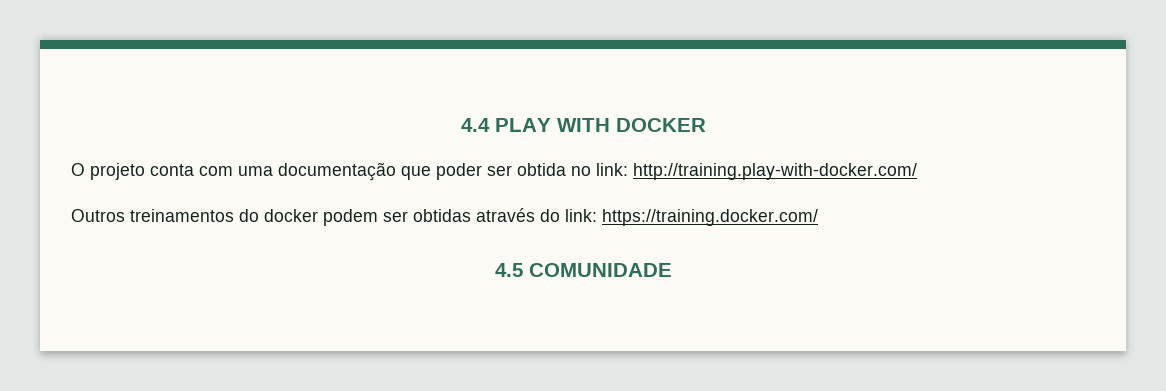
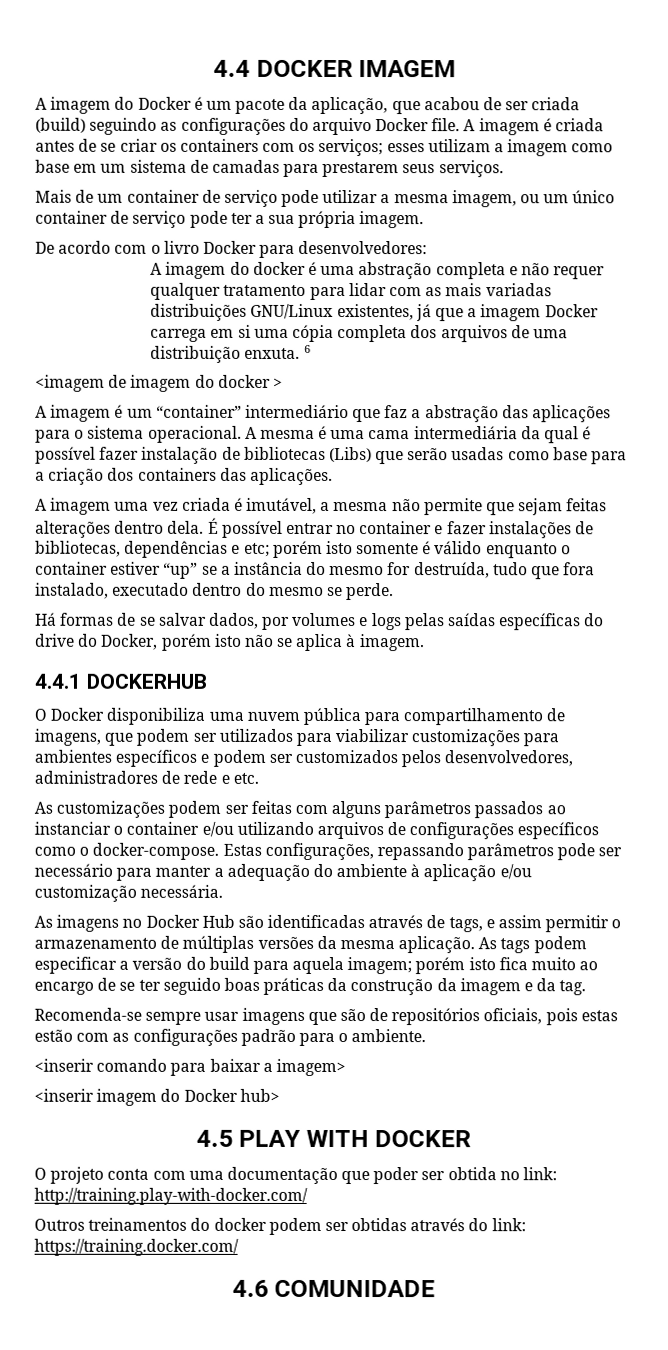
- 4.4 PLAY WITH DOCKER
+ 4.4 DOCKER IMAGEM
+ A imagem do Docker é um pacote da aplicação, que acabou de ser criada (build) seguindo as configurações do arquivo Docker file. A imagem é criada antes de se criar os containers com os serviços; esses utilizam a imagem como base em um sistema de camadas para prestarem seus serviços.
+ Mais de um container de serviço pode utilizar a mesma imagem, ou um único container de serviço pode ter a sua própria imagem.
+ De acordo com o livro Docker para desenvolvedores:
+ A imagem do docker é uma abstração completa e não requer qualquer tratamento para lidar com as mais variadas distribuições GNU/Linux existentes, já que a imagem Docker carrega em si uma cópia completa dos arquivos de uma distribuição enxuta. 6
+ <imagem de imagem do docker >
+ A imagem é um “container” intermediário que faz a abstração das aplicações para o sistema operacional. A mesma é uma cama intermediária da qual é possível fazer instalação de bibliotecas (Libs) que serão usadas como base para a criação dos containers das aplicações.
+ A imagem uma vez criada é imutável, a mesma não permite que sejam feitas alterações dentro dela. É possível entrar no container e fazer instalações de bibliotecas, dependências e etc; porém isto somente é válido enquanto o container estiver “up” se a instância do mesmo for destruída, tudo que fora instalado, executado dentro do mesmo se perde.
+ Há formas de se salvar dados, por volumes e logs pelas saídas específicas do drive do Docker, porém isto não se aplica à imagem.
+ 4.4.1 DOCKERHUB
+ O Docker disponibiliza uma nuvem pública para compartilhamento de imagens, que podem ser utilizados para viabilizar customizações para ambientes específicos e podem ser customizados pelos desenvolvedores, administradores de rede e etc.
+ As customizações podem ser feitas com alguns parâmetros passados ao instanciar o container e/ou utilizando arquivos de configurações específicos como o docker-compose. Estas configurações, repassando parâmetros pode ser necessário para manter a adequação do ambiente à aplicação e/ou customização necessária.
+ As imagens no Docker Hub são identificadas através de tags, e assim permitir o armazenamento de múltiplas versões da mesma aplicação. As tags podem especificar a versão do build para aquela imagem; porém isto fica muito ao encargo de se ter seguido boas práticas da construção da imagem e da tag.
+ Recomenda-se sempre usar imagens que são de repositórios oficiais, pois estas estão com as configurações padrão para o ambiente.
+ <inserir comando para baixar a imagem>
+ <inserir imagem do Docker hub>
+ 4.5 PLAY WITH DOCKER
- 4.5 COMUNIDADE
+ 4.6 COMUNIDADE

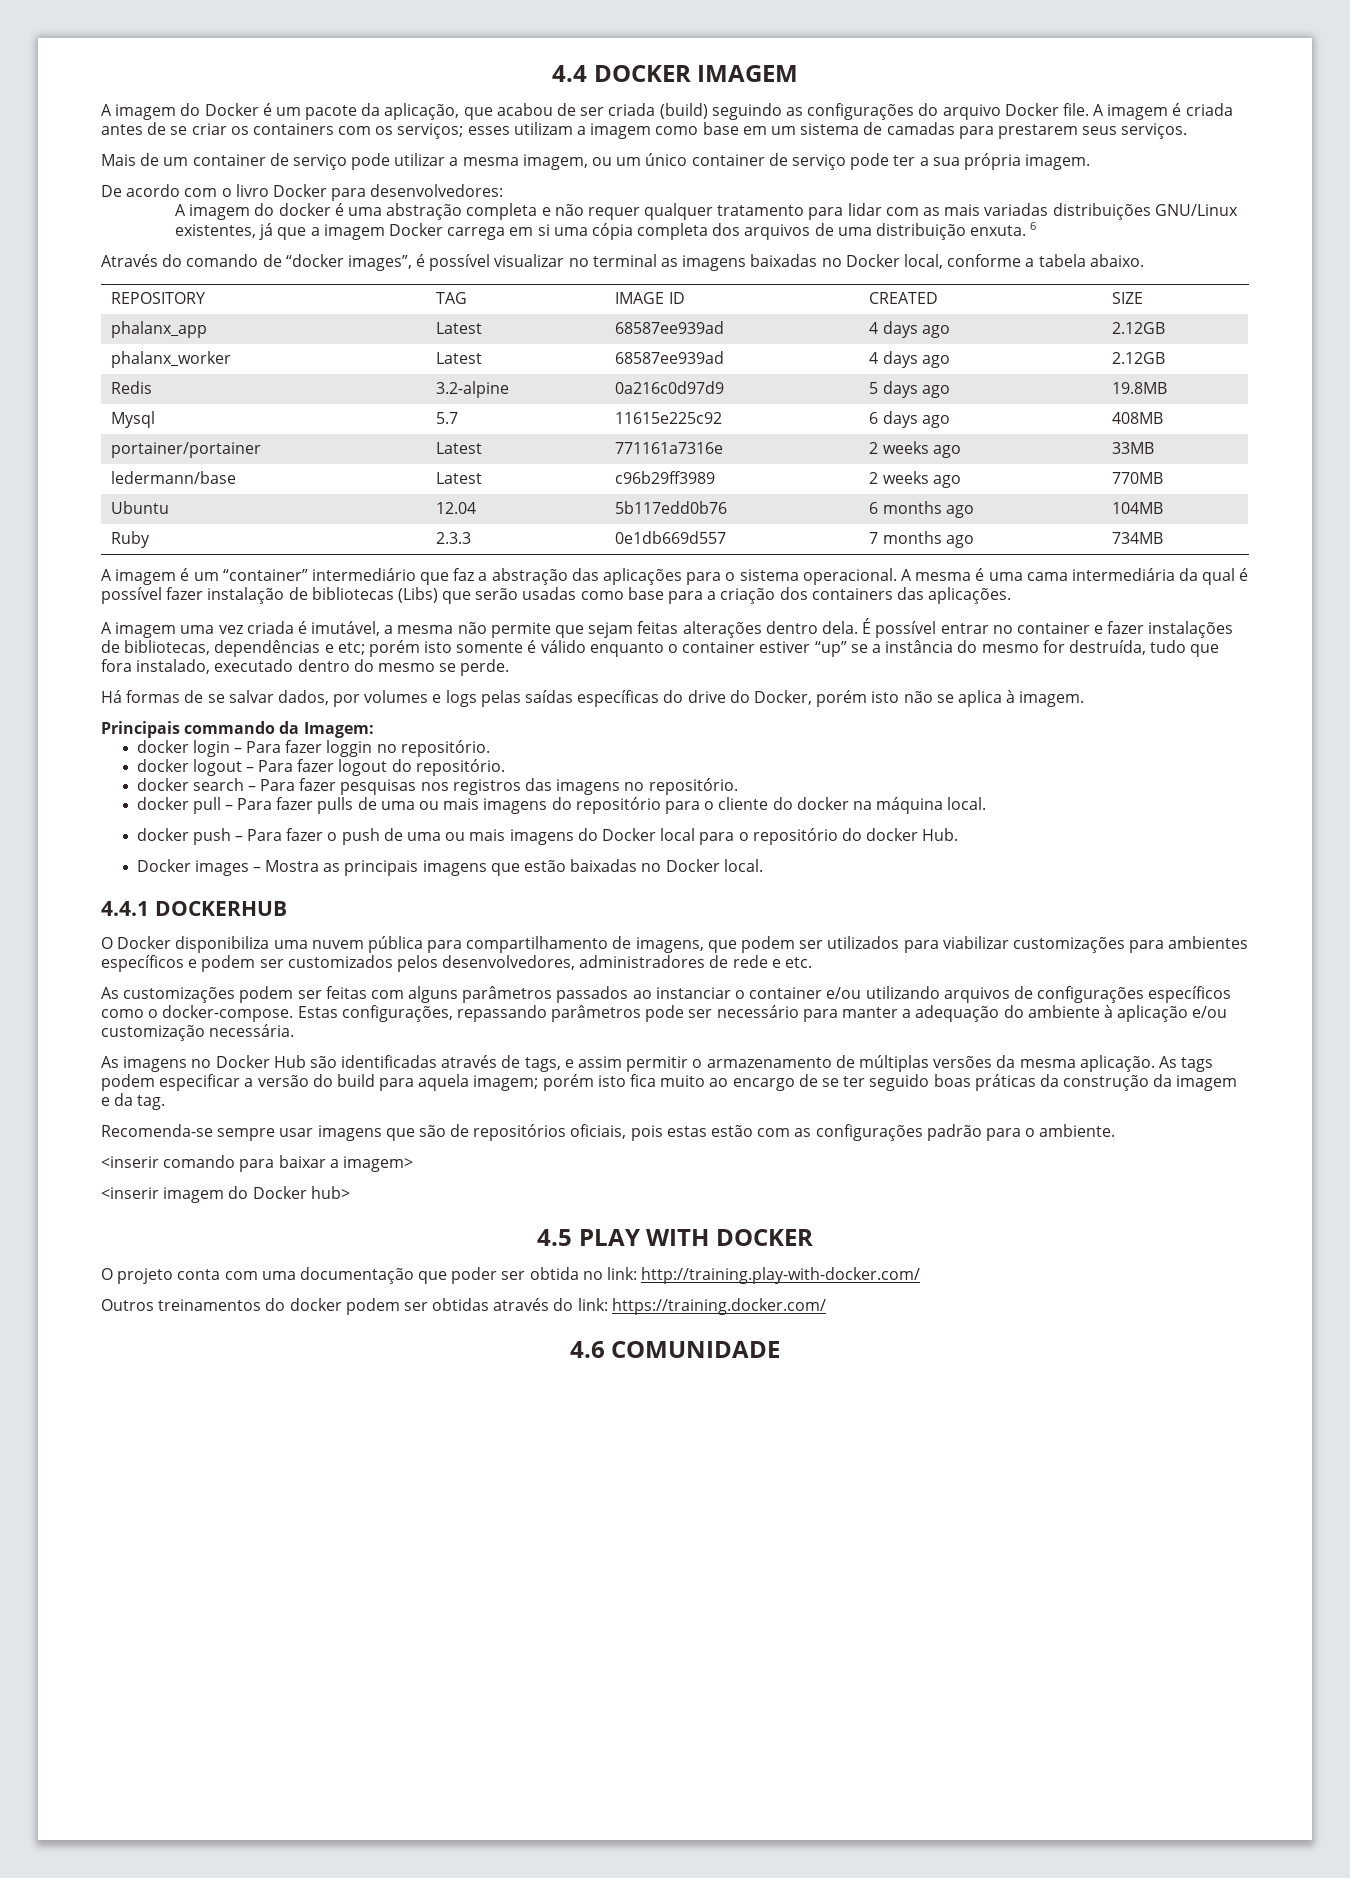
- <imagem de imagem do docker >
+ Através do comando de “docker images”, é possível visualizar no terminal as imagens baixadas no Docker local, conforme a tabela abaixo.
+ REPOSITORY | TAG | IMAGE ID | CREATED | SIZE
+ phalanx_app | Latest | 68587ee939ad | 4 days ago | 2.12GB
+ phalanx_worker | Latest | 68587ee939ad | 4 days ago | 2.12GB
+ Redis | 3.2-alpine | 0a216c0d97d9 | 5 days ago | 19.8MB
+ Mysql | 5.7 | 11615e225c92 | 6 days ago | 408MB
+ portainer/portainer | Latest | 771161a7316e | 2 weeks ago | 33MB
+ ledermann/base | Latest | c96b29ff3989 | 2 weeks ago | 770MB
+ Ubuntu | 12.04 | 5b117edd0b76 | 6 months ago | 104MB
+ Ruby | 2.3.3 | 0e1db669d557 | 7 months ago | 734MB
+ Principais commando da Imagem:
+ docker login – Para fazer loggin no repositório.
+ docker logout – Para fazer logout do repositório.
+ docker search – Para fazer pesquisas nos registros das imagens no repositório.
+ docker pull – Para fazer pulls de uma ou mais imagens do repositório para o cliente do docker na máquina local.
+ docker push – Para fazer o push de uma ou mais imagens do Docker local para o repositório do docker Hub.
+ Docker images – Mostra as principais imagens que estão baixadas no Docker local.

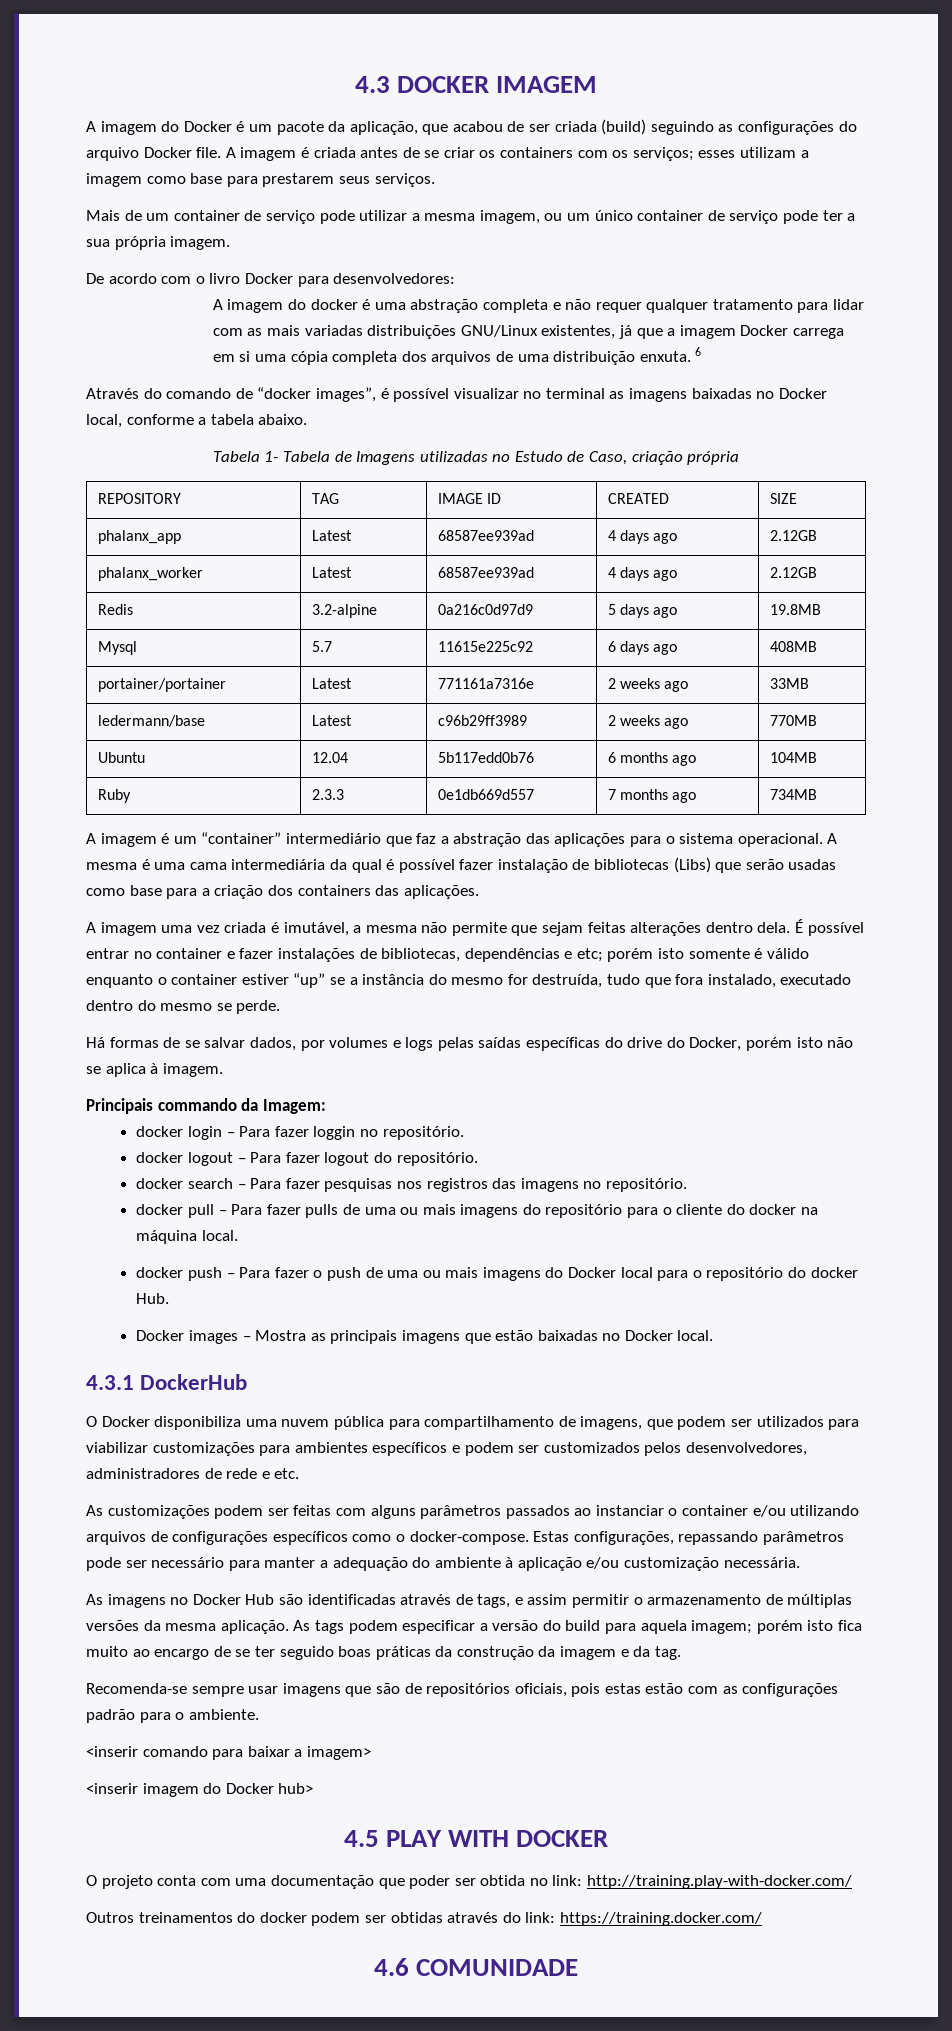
- 4.4 DOCKER IMAGEM
+ 4.3 DOCKER IMAGEM
- A imagem é criada antes de se criar os containers com os serviços; esses utilizam a imagem como base em um sistema de camadas para prestarem seus serviços.
+ A imagem é criada antes de se criar os containers com os serviços; esses utilizam a imagem como base para prestarem seus serviços.
+ Tabela 1- Tabela de Imagens utilizadas no Estudo de Caso, criação própria
- 4.4.1 DOCKERHUB
+ 4.3.1 DockerHub

